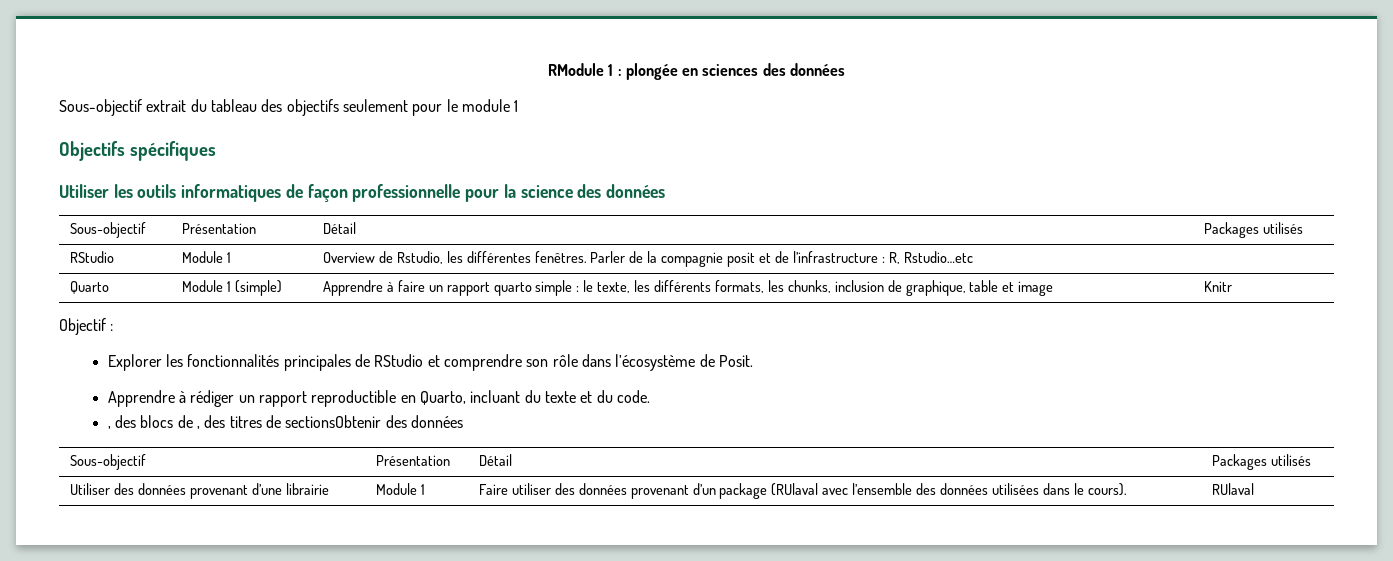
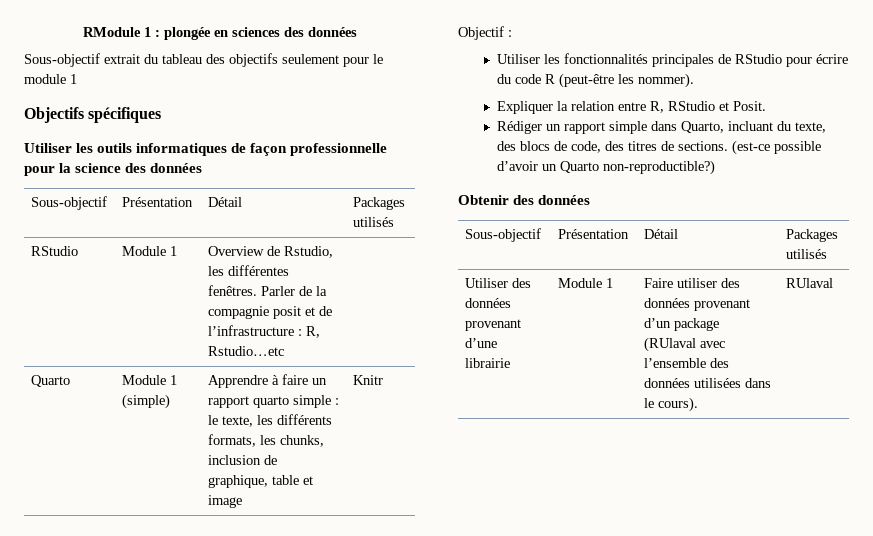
- Explorer les fonctionnalités principales de RStudio et comprendre son rôle dans l’écosystème de Posit.
- Apprendre à rédiger un rapport reproductible en Quarto, incluant du texte et du code.
- , des blocs de , des titres de sectionsObtenir des données
+ Utiliser les fonctionnalités principales de RStudio pour écrire du code R (peut-être les nommer).
+ Expliquer la relation entre R, RStudio et Posit.
+ Rédiger un rapport simple dans Quarto, incluant du texte, des blocs de code, des titres de sections. (est-ce possible d’avoir un Quarto non-reproductible?)
+ Obtenir des données

